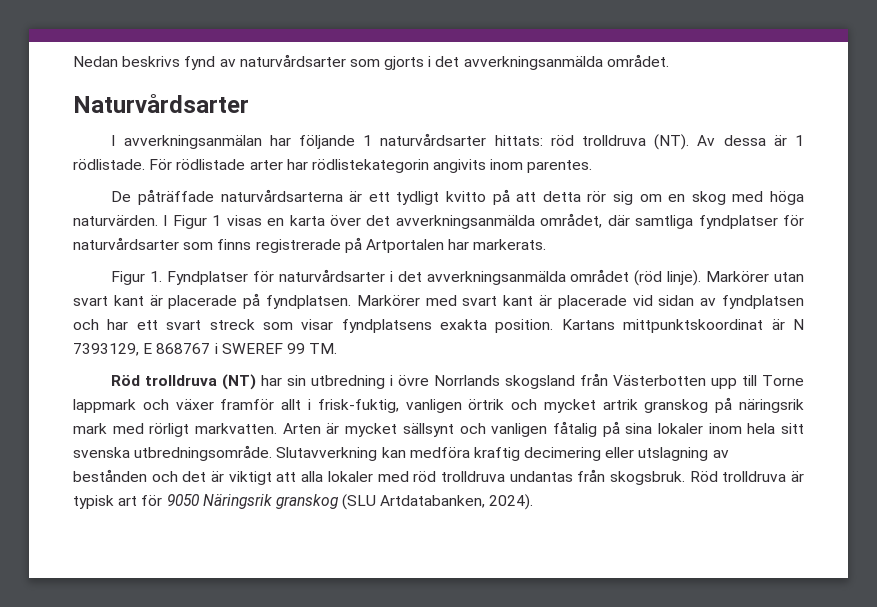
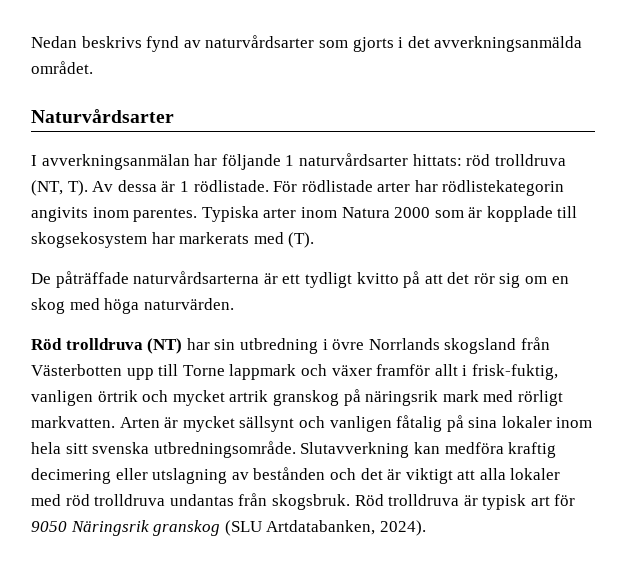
- I avverkningsanmälan har följande 1 naturvårdsarter hittats: röd trolldruva (NT). Av dessa är 1 rödlistade.
+ I avverkningsanmälan har följande 1 naturvårdsarter hittats: röd trolldruva (NT, T). Av dessa är 1 rödlistade.
+ Typiska arter inom Natura 2000 som är kopplade till skogsekosystem har markerats med (T).
- De påträffade naturvårdsarterna är ett tydligt kvitto på att detta rör sig om en skog med höga naturvärden. I Figur 1 visas en karta över det avverkningsanmälda området, där samtliga fyndplatser för naturvårdsarter som finns registrerade på Artportalen har markerats.
- Figur 1. Fyndplatser för naturvårdsarter i det avverkningsanmälda området (röd linje). Markörer utan svart kant är placerade på fyndplatsen. Markörer med svart kant är placerade vid sidan av fyndplatsen och har ett svart streck som visar fyndplatsens exakta position. Kartans mittpunktskoordinat är N 7393129, E 868767 i SWEREF 99 TM.
+ De påträffade naturvårdsarterna är ett tydligt kvitto på att det rör sig om en skog med höga naturvärden.

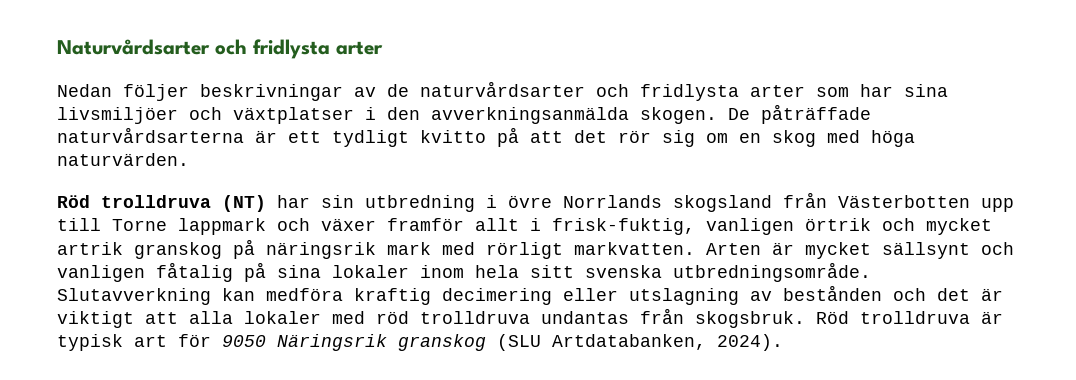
- Nedan beskrivs fynd av naturvårdsarter som gjorts i det avverkningsanmälda området.
- Naturvårdsarter
- I avverkningsanmälan har följande 1 naturvårdsarter hittats: röd trolldruva (NT, T). Av dessa är 1 rödlistade. För rödlistade arter har rödlistekategorin angivits inom parentes. Typiska arter inom Natura 2000 som är kopplade till skogsekosystem har markerats med (T).
- De påträffade naturvårdsarterna är ett tydligt kvitto på att det rör sig om en skog med höga naturvärden.
+ Naturvårdsarter och fridlysta arter
+ Nedan följer beskrivningar av de naturvårdsarter och fridlysta arter som har sina livsmiljöer och växtplatser i den avverkningsanmälda skogen. De påträffade naturvårdsarterna är ett tydligt kvitto på att det rör sig om en skog med höga naturvärden.

